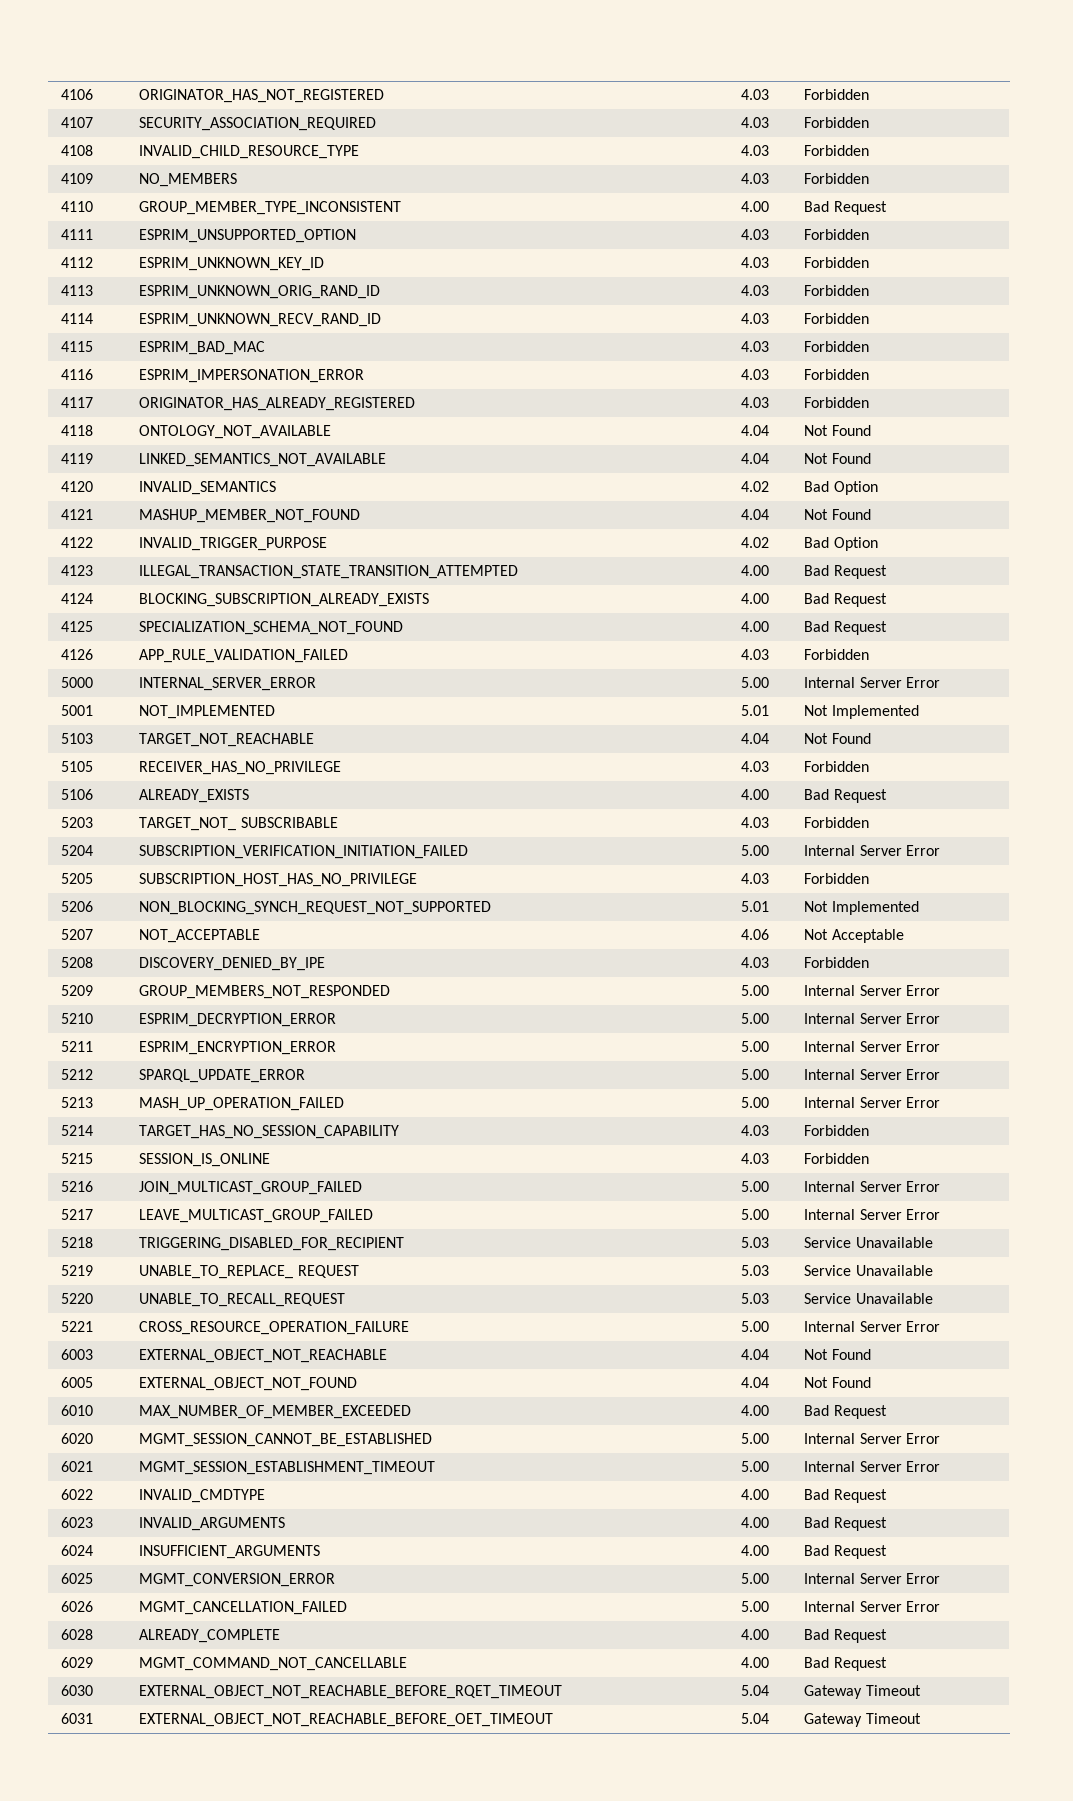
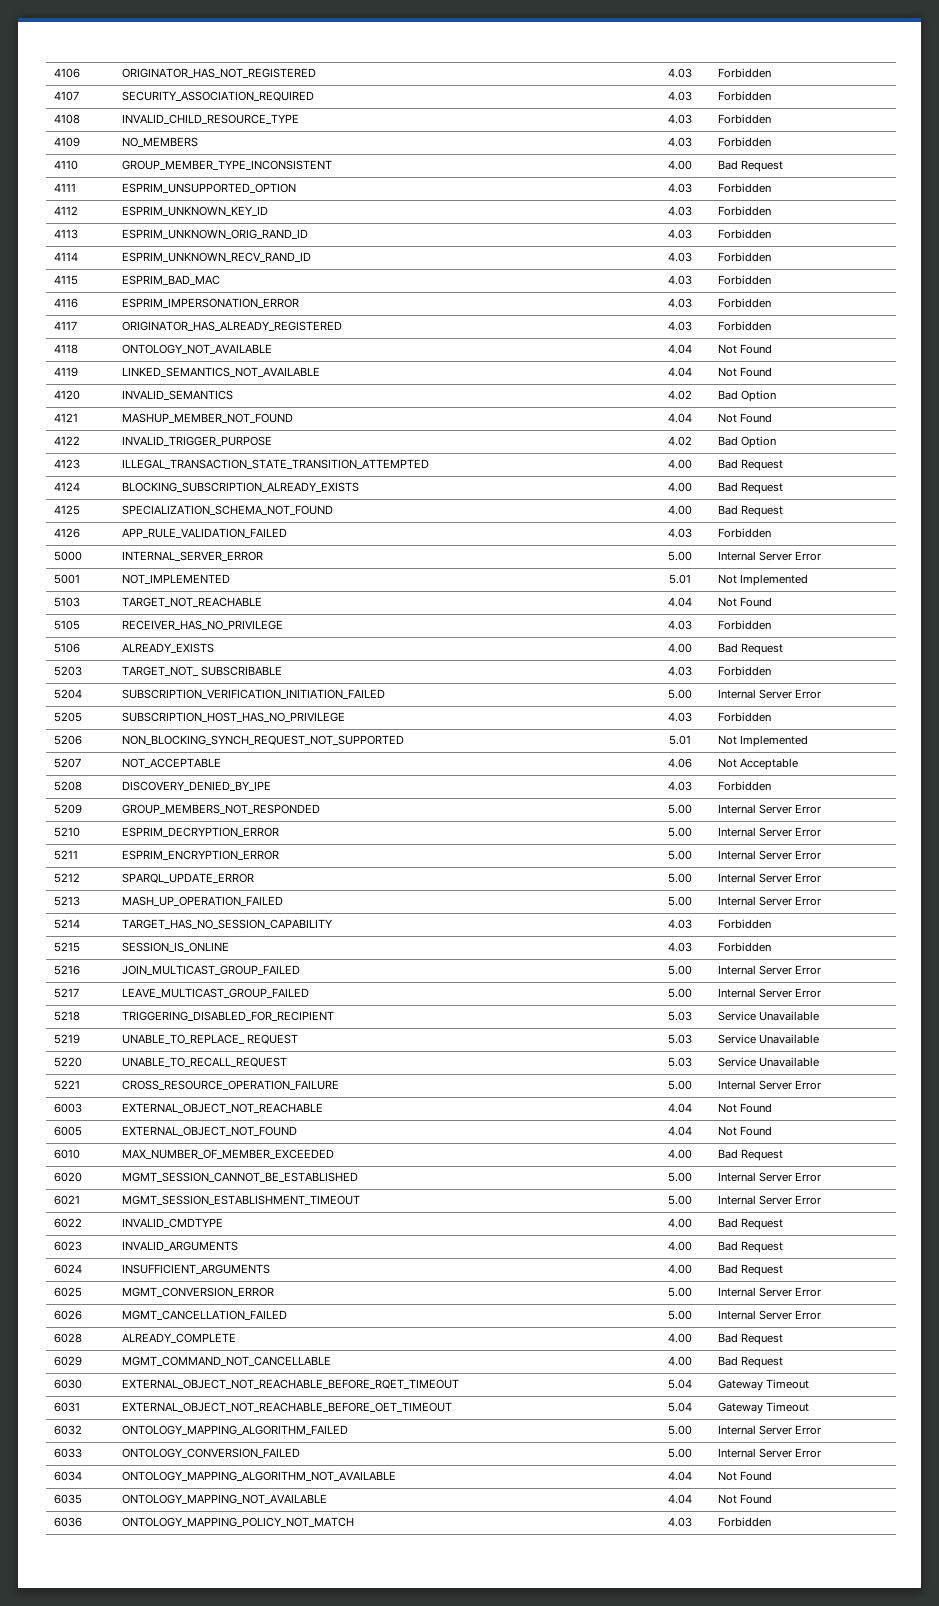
+ 6032 | ONTOLOGY_MAPPING_ALGORITHM_FAILED | 5.00 | Internal Server Error
+ 6033 | ONTOLOGY_CONVERSION_FAILED | 5.00 | Internal Server Error
+ 6034 | ONTOLOGY_MAPPING_ALGORITHM_NOT_AVAILABLE | 4.04 | Not Found
+ 6035 | ONTOLOGY_MAPPING_NOT_AVAILABLE | 4.04 | Not Found
+ 6036 | ONTOLOGY_MAPPING_POLICY_NOT_MATCH | 4.03 | Forbidden

